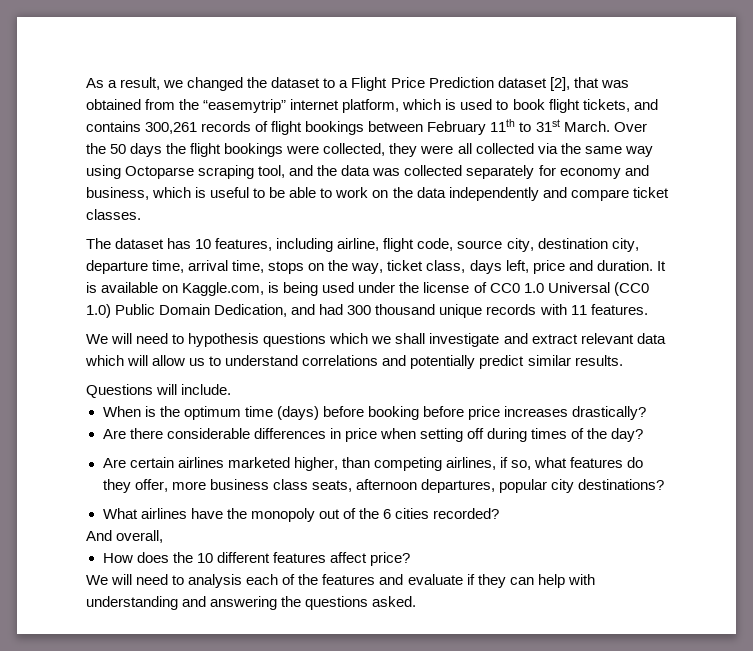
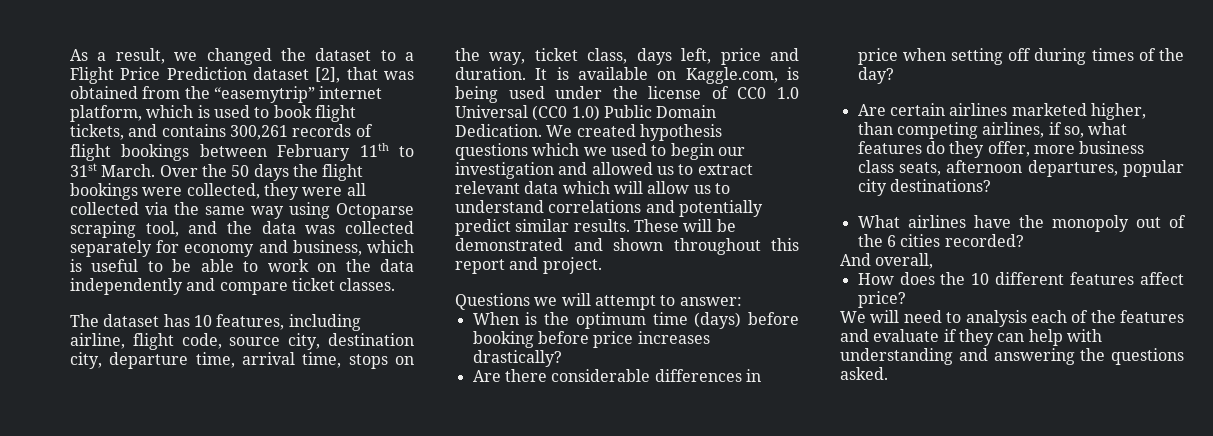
- It is available on Kaggle.com, is being used under the license of CC0 1.0 Universal (CC0 1.0) Public Domain Dedication, and had 300 thousand unique records with 11 features.
- We will need to hypothesis questions which we shall investigate and extract relevant data which will allow us to understand correlations and potentially predict similar results.
- Questions will include.
+ It is available on Kaggle.com, is being used under the license of CC0 1.0 Universal (CC0 1.0) Public Domain Dedication. We created hypothesis questions which we used to begin our investigation and allowed us to extract relevant data which will allow us to understand correlations and potentially predict similar results. These will be demonstrated and shown throughout this report and project.
+ Questions we will attempt to answer:

